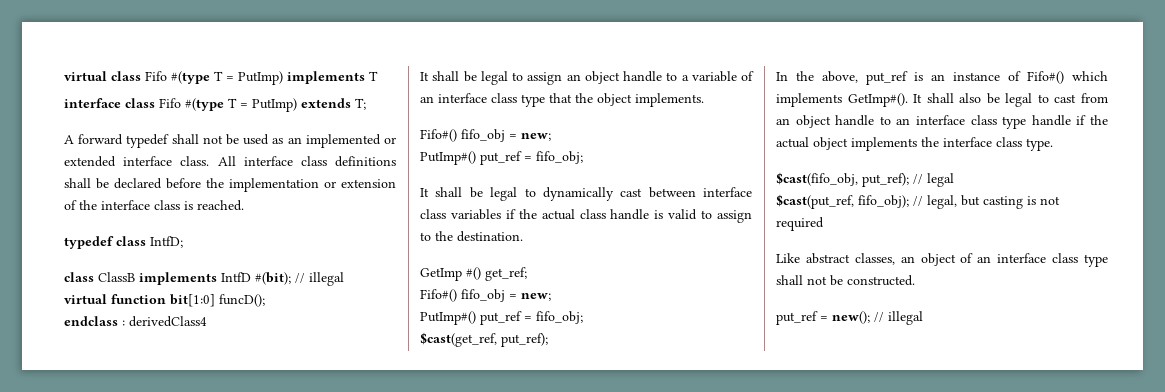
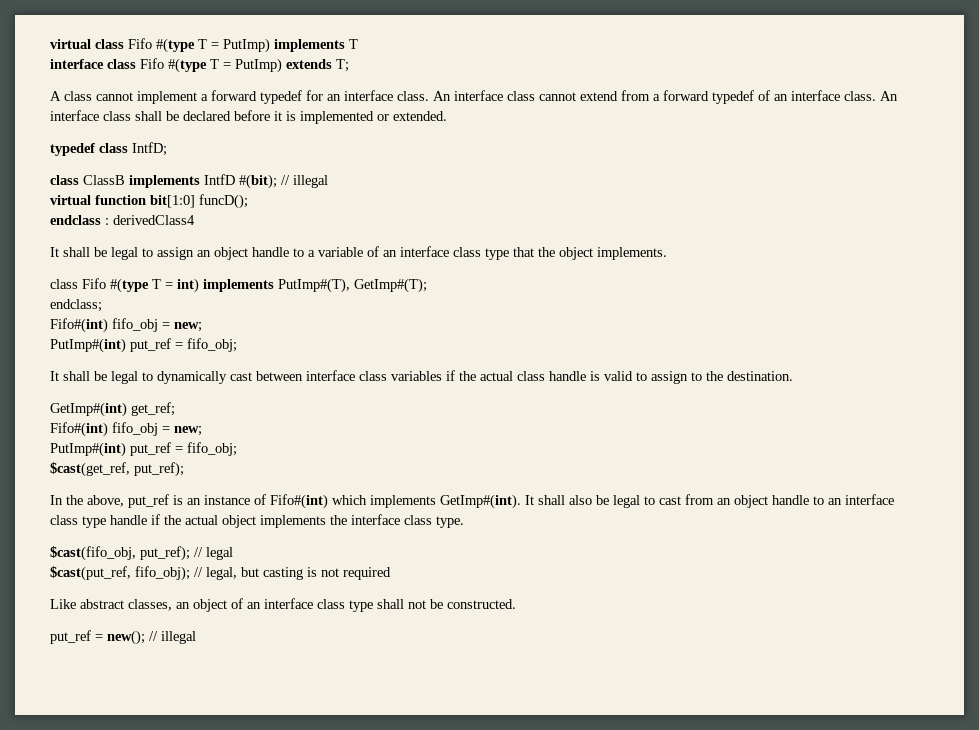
- A forward typedef shall not be used as an implemented or extended interface class. All interface class definitions shall be declared before the implementation or extension of the interface class is reached.
+ A class cannot implement a forward typedef for an interface class. An interface class cannot extend from a forward typedef of an interface class. An interface class shall be declared before it is implemented or extended.
  It shall be legal to assign an object handle to a variable of an interface class type that the object implements.
- Fifo#() fifo_obj = new;
- PutImp#() put_ref = fifo_obj;
+ class Fifo #(type T = int) implements PutImp#(T), GetImp#(T);
+ endclass;
+ Fifo#(int) fifo_obj = new;
+ PutImp#(int) put_ref = fifo_obj;
- GetImp #() get_ref;
- Fifo#() fifo_obj = new;
- PutImp#() put_ref = fifo_obj;
+ GetImp#(int) get_ref;
+ Fifo#(int) fifo_obj = new;
+ PutImp#(int) put_ref = fifo_obj;
- In the above, put_ref is an instance of Fifo#() which implements GetImp#().
+ In the above, put_ref is an instance of Fifo#(int) which implements GetImp#(int).

